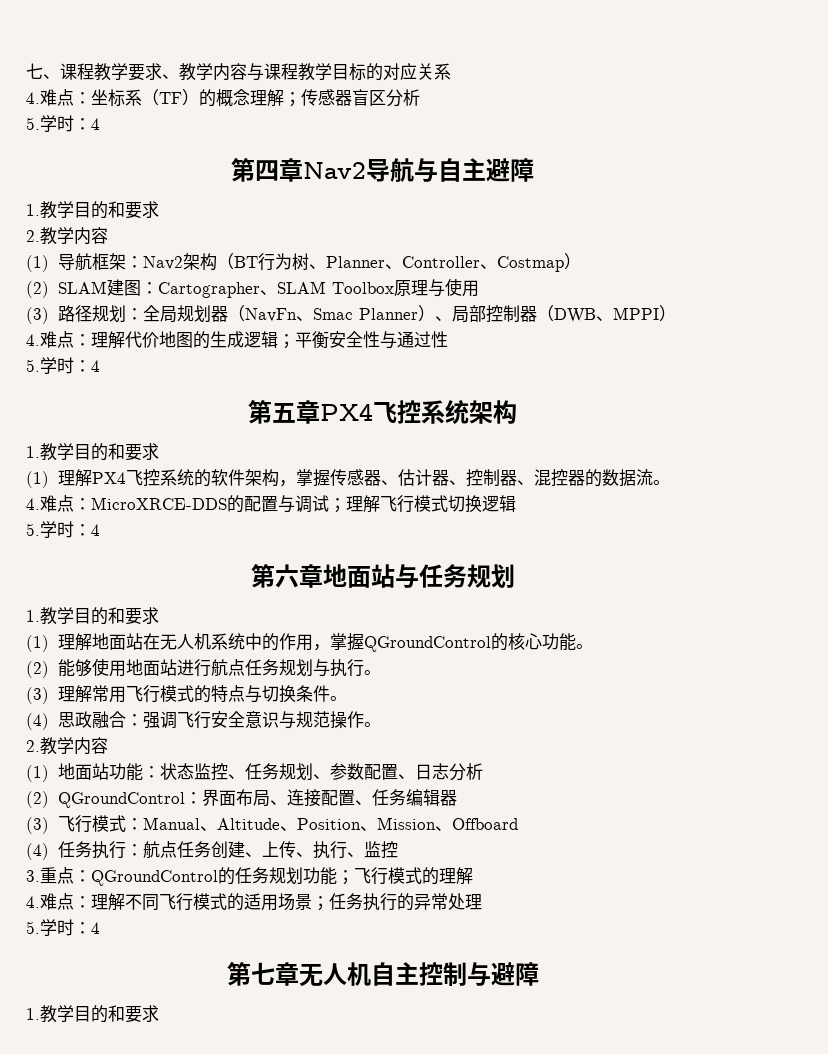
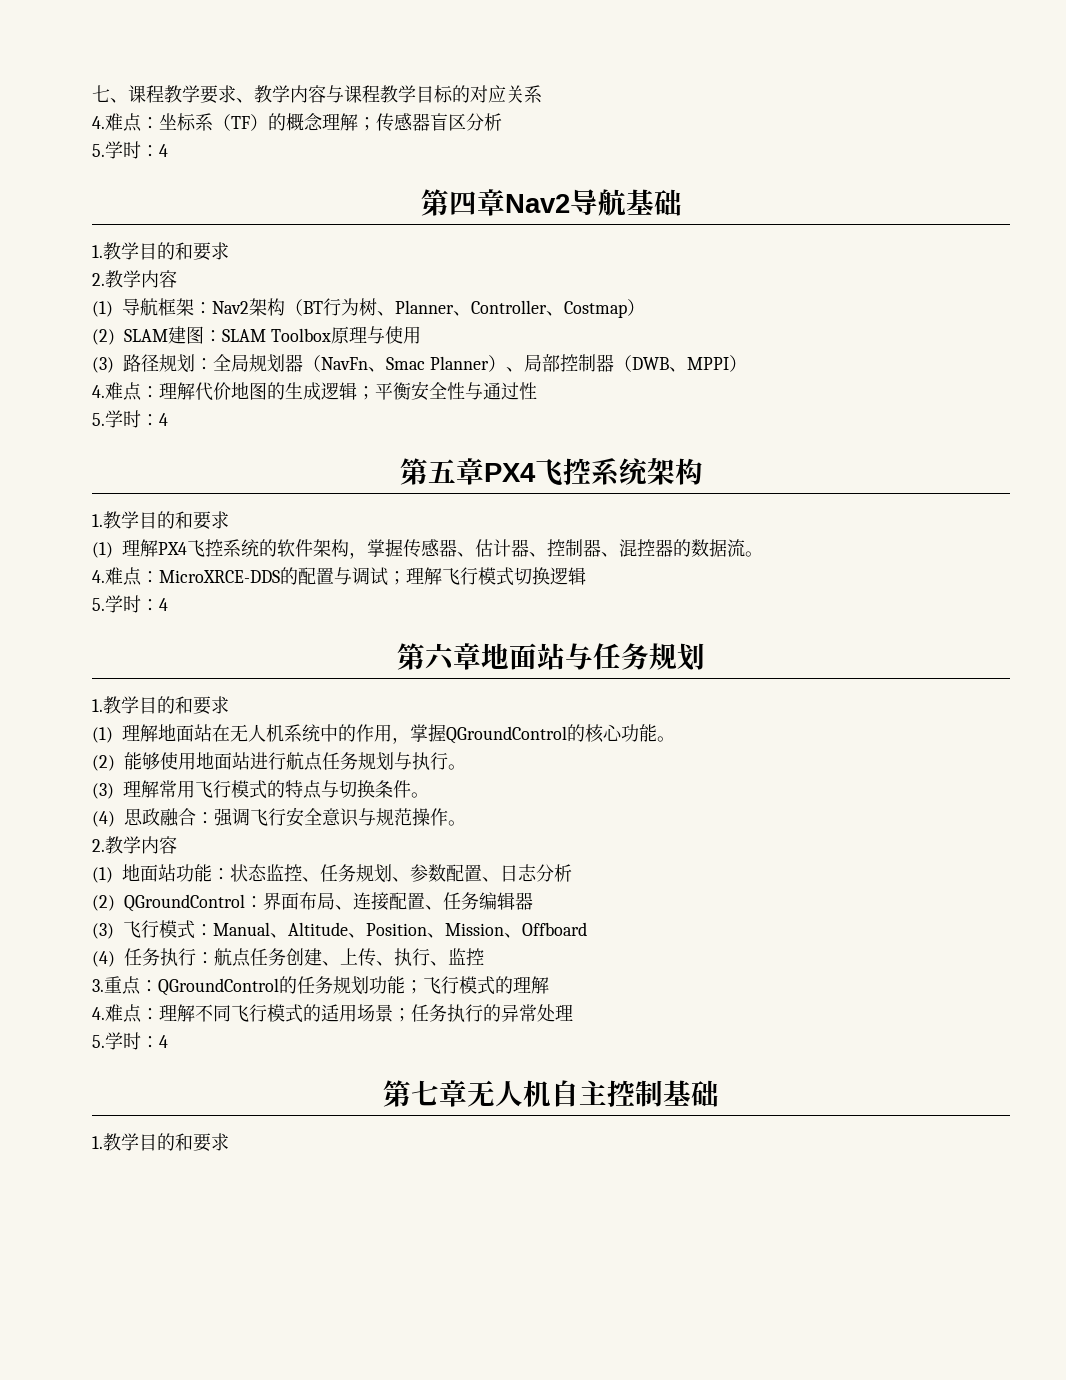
- 第四章Nav2导航与自主避障
+ 第四章Nav2导航基础
- (2) SLAM建图：Cartographer、SLAM Toolbox原理与使用
+ (2) SLAM建图：SLAM Toolbox原理与使用
- 第七章无人机自主控制与避障
+ 第七章无人机自主控制基础

